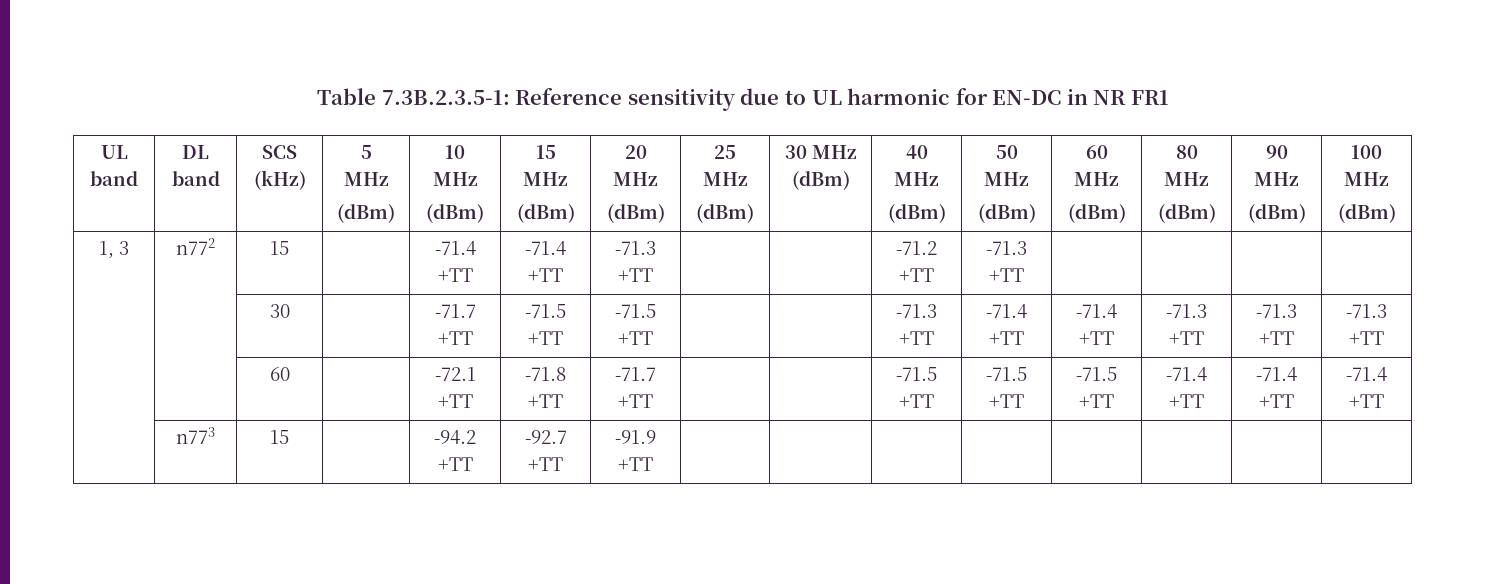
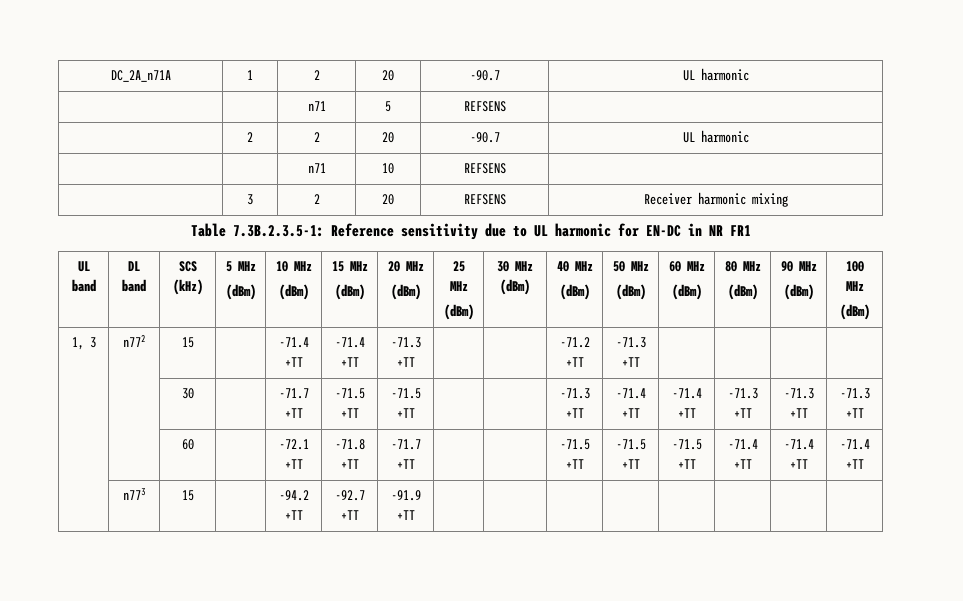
+ DC_2A_n71A | 1 | 2 | 20 | -90.7 | UL harmonic
+ | | n71 | 5 | REFSENS |
+ | 2 | 2 | 20 | -90.7 | UL harmonic
+ | | n71 | 10 | REFSENS |
+ | 3 | 2 | 20 | REFSENS | Receiver harmonic mixing

